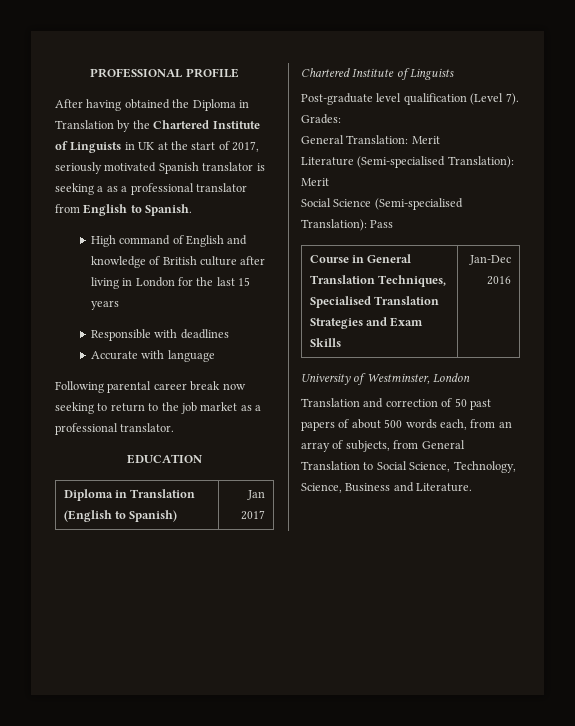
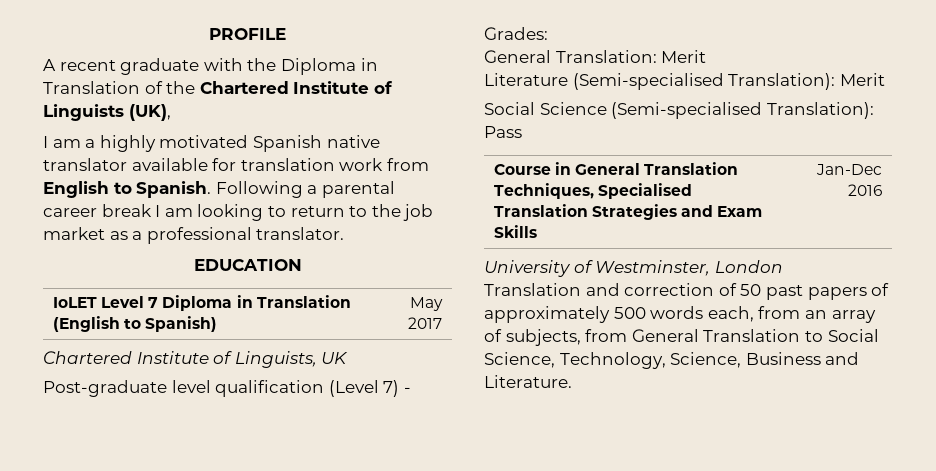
- PROFESSIONAL PROFILE
+ PROFILE
- After having obtained the Diploma in Translation by the Chartered Institute of Linguists in UK at the start of 2017, seriously motivated Spanish translator is seeking a as a professional translator from English to Spanish.
- High command of English and knowledge of British culture after living in London for the last 15 years
- Responsible with deadlines
- Accurate with language
- Following parental career break now seeking to return to the job market as a professional translator.
+ A recent graduate with the Diploma in Translation of the Chartered Institute of Linguists (UK),
+ I am a highly motivated Spanish native translator available for translation work from English to Spanish. Following a parental career break I am looking to return to the job market as a professional translator.
- Diploma in Translation (English to Spanish) | Jan 2017
- Chartered Institute of Linguists
+ IoLET Level 7 Diploma in Translation (English to Spanish) | May 2017
+ Chartered Institute of Linguists, UK
- Post-graduate level qualification (Level 7). Grades:
+ Post-graduate level qualification (Level 7) - Grades:
- Translation and correction of 50 past papers of about 500 words each, from an array of subjects, from General Translation to Social Science, Technology, Science, Business and Literature.
+ Translation and correction of 50 past papers of approximately 500 words each, from an array of subjects, from General Translation to Social Science, Technology, Science, Business and Literature.

